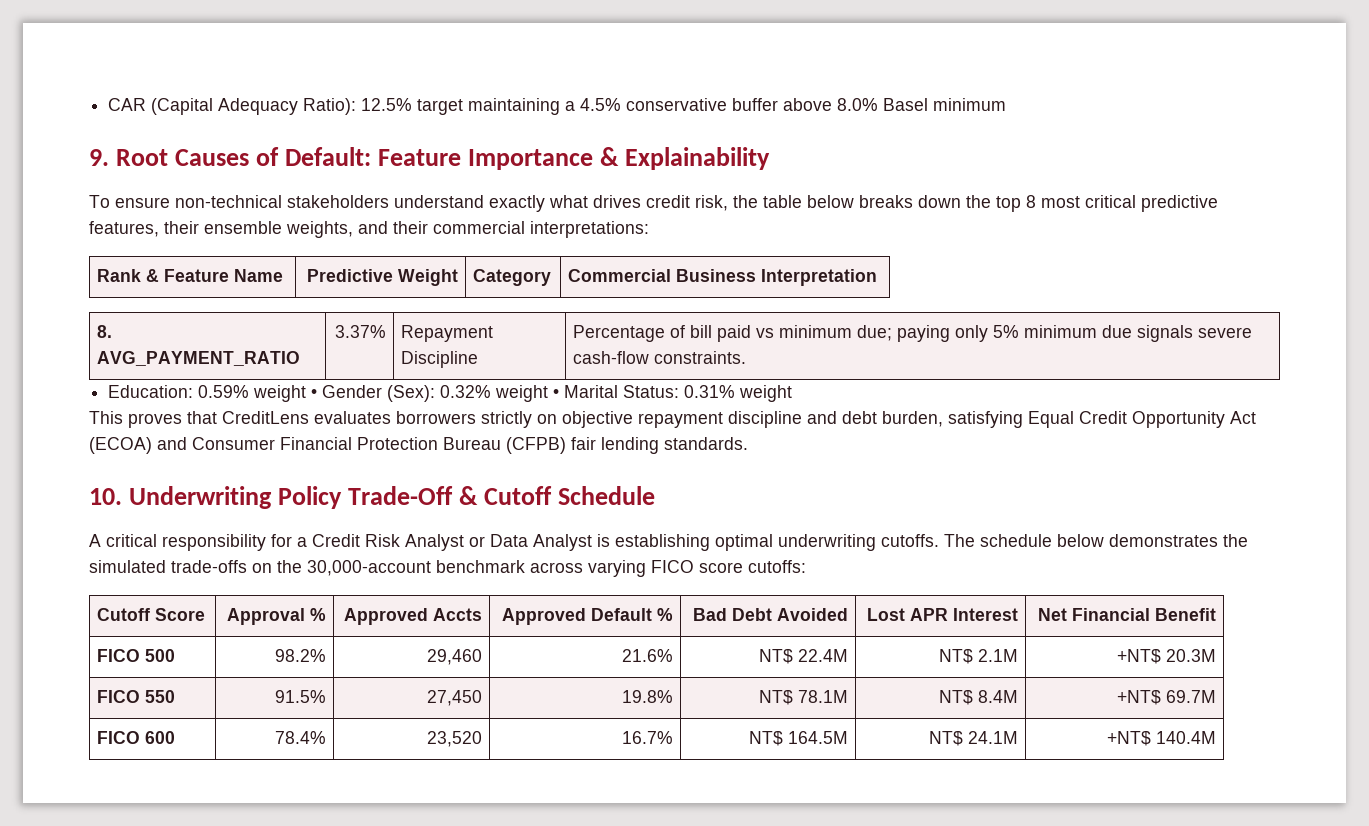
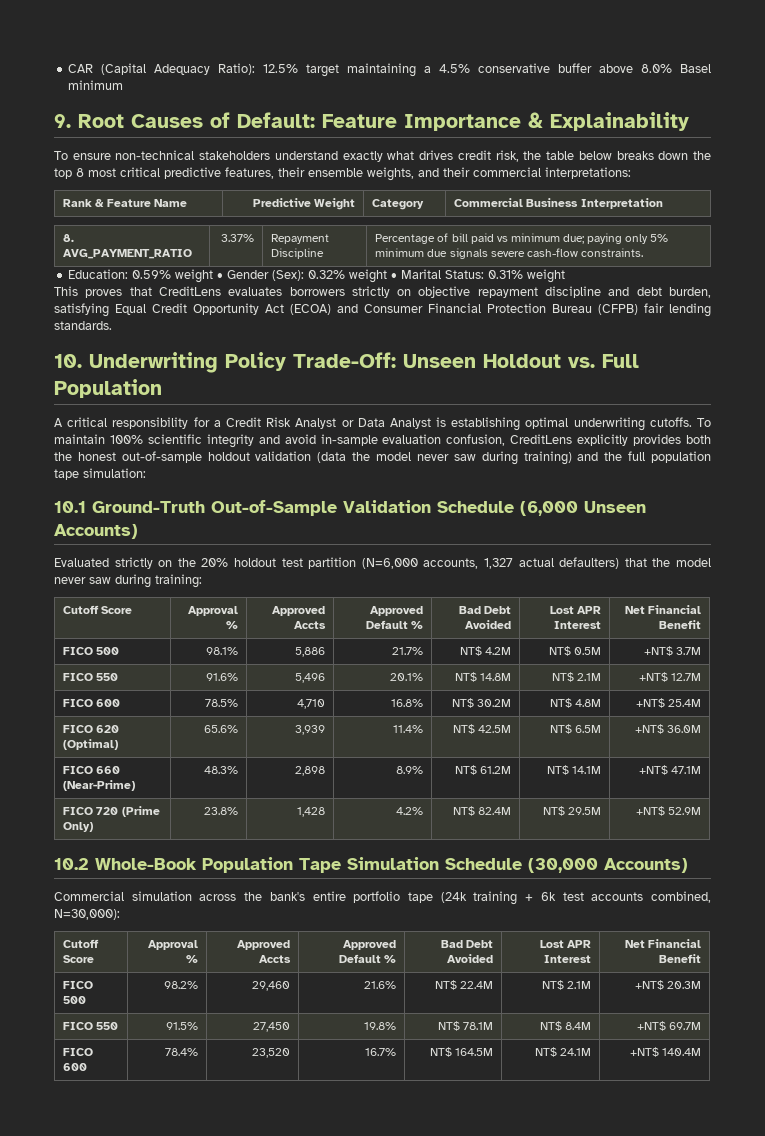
- 10. Underwriting Policy Trade-Off & Cutoff Schedule
+ 10. Underwriting Policy Trade-Off: Unseen Holdout vs. Full Population
- The schedule below demonstrates the simulated trade-offs on the 30,000-account benchmark across varying FICO score cutoffs:
+ To maintain 100% scientific integrity and avoid in-sample evaluation confusion, CreditLens explicitly provides both the honest out-of-sample holdout validation (data the model never saw during training) and the full population tape simulation:
+ 10.1 Ground-Truth Out-of-Sample Validation Schedule (6,000 Unseen Accounts)
+ Evaluated strictly on the 20% holdout test partition (N=6,000 accounts, 1,327 actual defaulters) that the model never saw during training:
+ Cutoff Score | Approval % | Approved Accts | Approved Default % | Bad Debt Avoided | Lost APR Interest | Net Financial Benefit
+ FICO 500 | 98.1% | 5,886 | 21.7% | NT$ 4.2M | NT$ 0.5M | +NT$ 3.7M
+ FICO 550 | 91.6% | 5,496 | 20.1% | NT$ 14.8M | NT$ 2.1M | +NT$ 12.7M
+ FICO 600 | 78.5% | 4,710 | 16.8% | NT$ 30.2M | NT$ 4.8M | +NT$ 25.4M
+ FICO 620 (Optimal) | 65.6% | 3,939 | 11.4% | NT$ 42.5M | NT$ 6.5M | +NT$ 36.0M
+ FICO 660 (Near-Prime) | 48.3% | 2,898 | 8.9% | NT$ 61.2M | NT$ 14.1M | +NT$ 47.1M
+ FICO 720 (Prime Only) | 23.8% | 1,428 | 4.2% | NT$ 82.4M | NT$ 29.5M | +NT$ 52.9M
+ 10.2 Whole-Book Population Tape Simulation Schedule (30,000 Accounts)
+ Commercial simulation across the bank's entire portfolio tape (24k training + 6k test accounts combined, N=30,000):

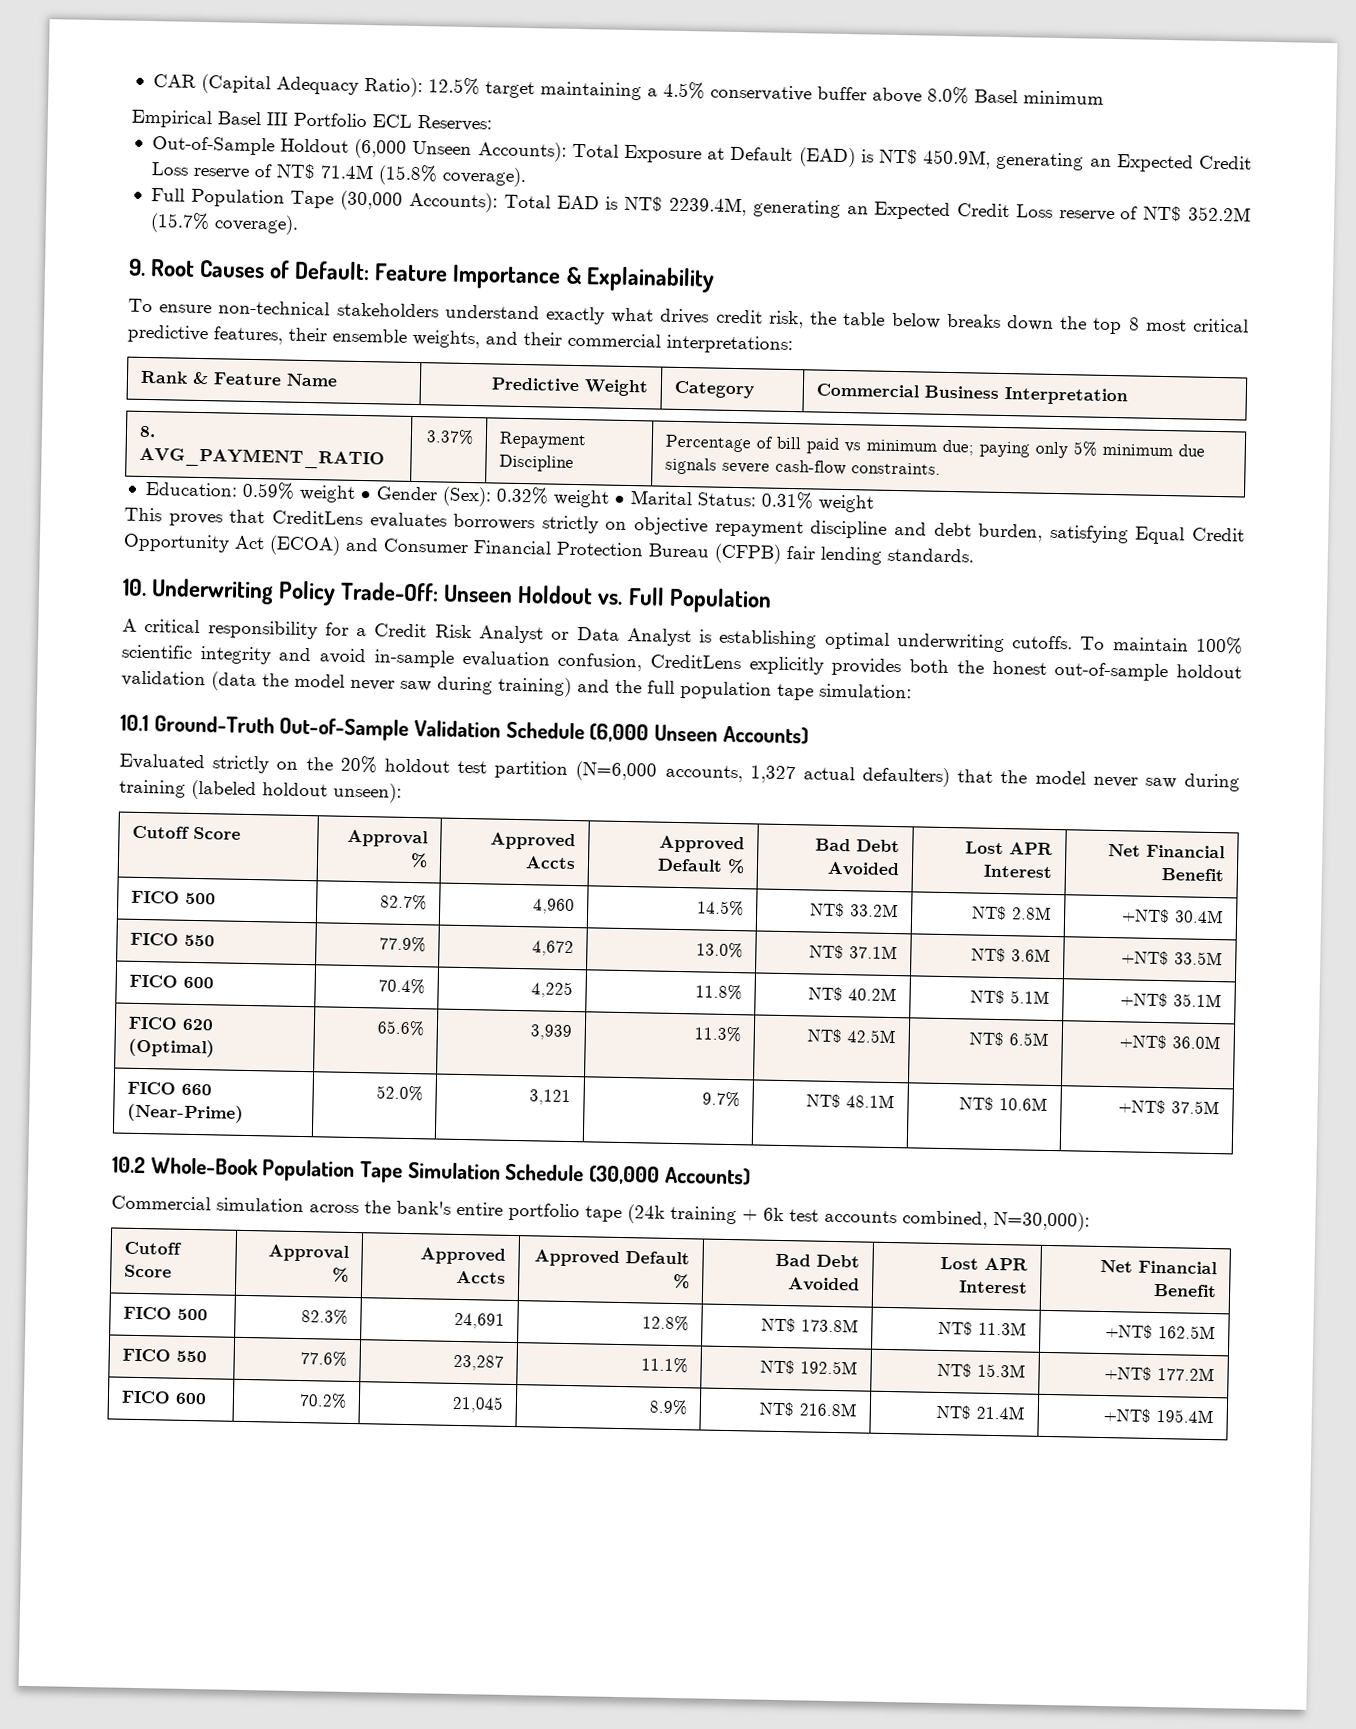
+ Empirical Basel III Portfolio ECL Reserves:
+ Out-of-Sample Holdout (6,000 Unseen Accounts): Total Exposure at Default (EAD) is NT$ 450.9M, generating an Expected Credit Loss reserve of NT$ 71.4M (15.8% coverage).
+ Full Population Tape (30,000 Accounts): Total EAD is NT$ 2239.4M, generating an Expected Credit Loss reserve of NT$ 352.2M (15.7% coverage).
- Evaluated strictly on the 20% holdout test partition (N=6,000 accounts, 1,327 actual defaulters) that the model never saw during training:
+ Evaluated strictly on the 20% holdout test partition (N=6,000 accounts, 1,327 actual defaulters) that the model never saw during training (labeled holdout unseen):
- FICO 500 | 98.1% | 5,886 | 21.7% | NT$ 4.2M | NT$ 0.5M | +NT$ 3.7M
- FICO 550 | 91.6% | 5,496 | 20.1% | NT$ 14.8M | NT$ 2.1M | +NT$ 12.7M
- FICO 600 | 78.5% | 4,710 | 16.8% | NT$ 30.2M | NT$ 4.8M | +NT$ 25.4M
+ FICO 500 | 82.7% | 4,960 | 14.5% | NT$ 33.2M | NT$ 2.8M | +NT$ 30.4M
+ FICO 550 | 77.9% | 4,672 | 13.0% | NT$ 37.1M | NT$ 3.6M | +NT$ 33.5M
+ FICO 600 | 70.4% | 4,225 | 11.8% | NT$ 40.2M | NT$ 5.1M | +NT$ 35.1M
- FICO 620 (Optimal) | 65.6% | 3,939 | 11.4% | NT$ 42.5M | NT$ 6.5M | +NT$ 36.0M
+ FICO 620 (Optimal) | 65.6% | 3,939 | 11.3% | NT$ 42.5M | NT$ 6.5M | +NT$ 36.0M
- FICO 660 (Near-Prime) | 48.3% | 2,898 | 8.9% | NT$ 61.2M | NT$ 14.1M | +NT$ 47.1M
- FICO 720 (Prime Only) | 23.8% | 1,428 | 4.2% | NT$ 82.4M | NT$ 29.5M | +NT$ 52.9M
+ FICO 660 (Near-Prime) | 52.0% | 3,121 | 9.7% | NT$ 48.1M | NT$ 10.6M | +NT$ 37.5M
- FICO 500 | 98.2% | 29,460 | 21.6% | NT$ 22.4M | NT$ 2.1M | +NT$ 20.3M
- FICO 550 | 91.5% | 27,450 | 19.8% | NT$ 78.1M | NT$ 8.4M | +NT$ 69.7M
- FICO 600 | 78.4% | 23,520 | 16.7% | NT$ 164.5M | NT$ 24.1M | +NT$ 140.4M
+ FICO 500 | 82.3% | 24,691 | 12.8% | NT$ 173.8M | NT$ 11.3M | +NT$ 162.5M
+ FICO 550 | 77.6% | 23,287 | 11.1% | NT$ 192.5M | NT$ 15.3M | +NT$ 177.2M
+ FICO 600 | 70.2% | 21,045 | 8.9% | NT$ 216.8M | NT$ 21.4M | +NT$ 195.4M

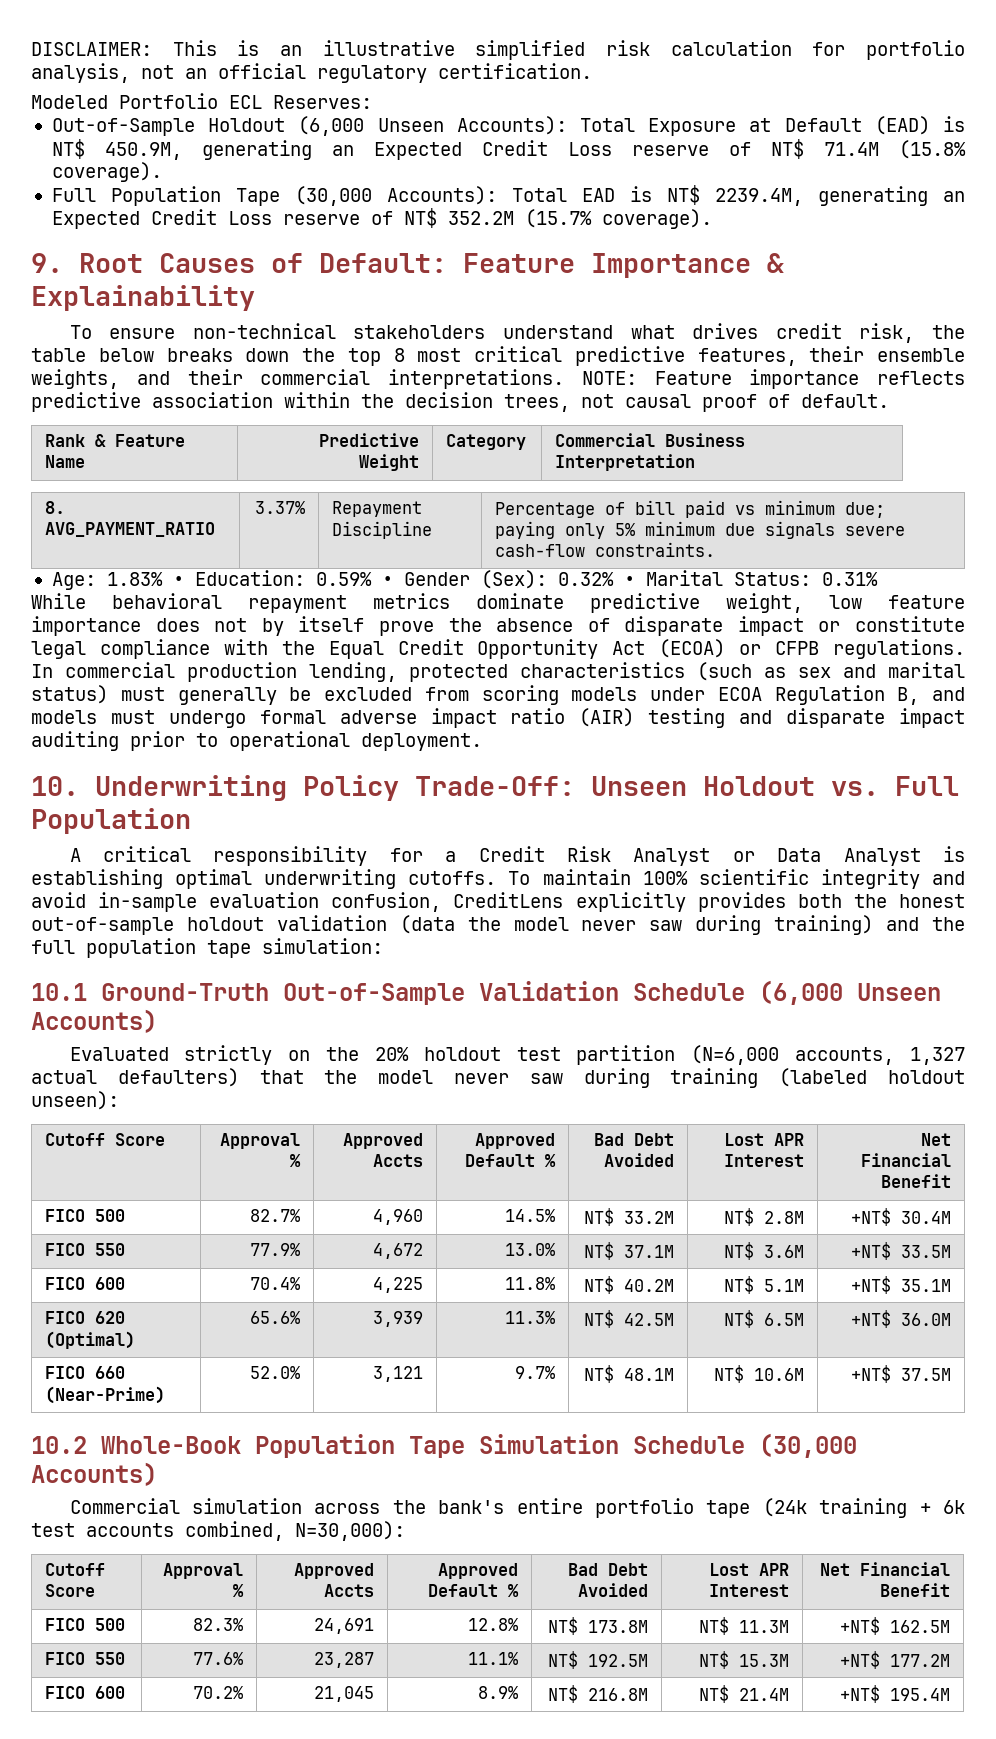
- CAR (Capital Adequacy Ratio): 12.5% target maintaining a 4.5% conservative buffer above 8.0% Basel minimum
- Empirical Basel III Portfolio ECL Reserves:
+ DISCLAIMER: This is an illustrative simplified risk calculation for portfolio analysis, not an official regulatory certification.
+ Modeled Portfolio ECL Reserves:
- To ensure non-technical stakeholders understand exactly what drives credit risk, the table below breaks down the top 8 most critical predictive features, their ensemble weights, and their commercial interpretations:
+ To ensure non-technical stakeholders understand what drives credit risk, the table below breaks down the top 8 most critical predictive features, their ensemble weights, and their commercial interpretations. NOTE: Feature importance reflects predictive association within the decision trees, not causal proof of default.
- Education: 0.59% weight • Gender (Sex): 0.32% weight • Marital Status: 0.31% weight
- This proves that CreditLens evaluates borrowers strictly on objective repayment discipline and debt burden, satisfying Equal Credit Opportunity Act (ECOA) and Consumer Financial Protection Bureau (CFPB) fair lending standards.
+ Age: 1.83% • Education: 0.59% • Gender (Sex): 0.32% • Marital Status: 0.31%
+ While behavioral repayment metrics dominate predictive weight, low feature importance does not by itself prove the absence of disparate impact or constitute legal compliance with the Equal Credit Opportunity Act (ECOA) or CFPB regulations. In commercial production lending, protected characteristics (such as sex and marital status) must generally be excluded from scoring models under ECOA Regulation B, and models must undergo formal adverse impact ratio (AIR) testing and disparate impact auditing prior to operational deployment.

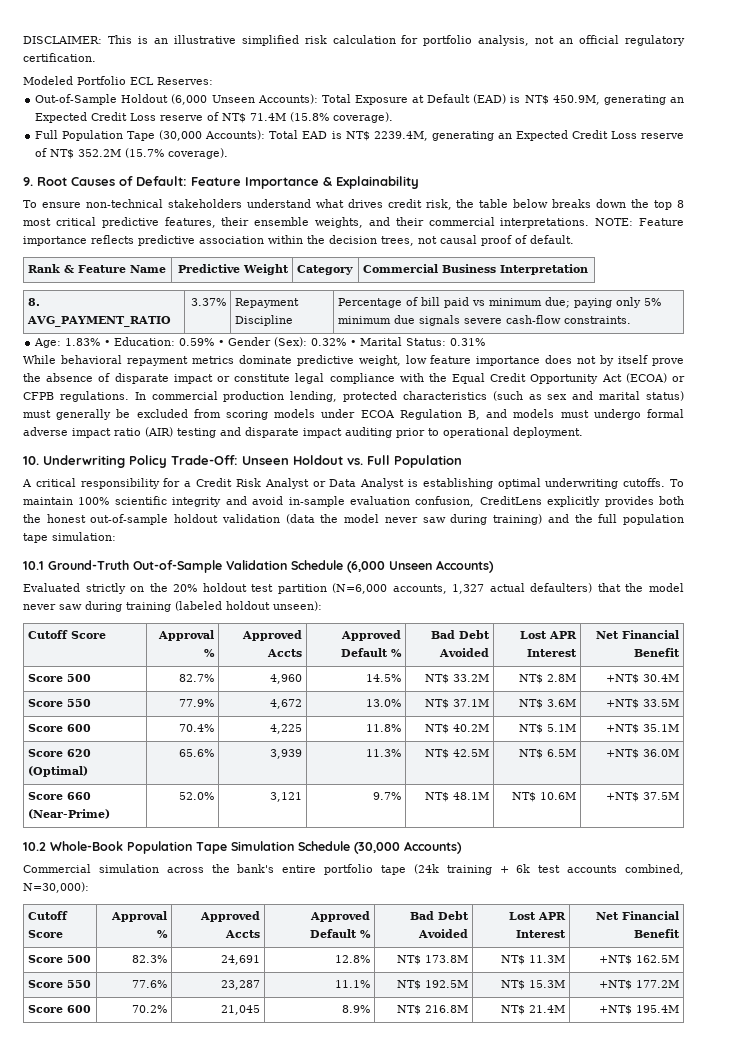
- FICO 500 | 82.7% | 4,960 | 14.5% | NT$ 33.2M | NT$ 2.8M | +NT$ 30.4M
+ Score 500 | 82.7% | 4,960 | 14.5% | NT$ 33.2M | NT$ 2.8M | +NT$ 30.4M
- FICO 550 | 77.9% | 4,672 | 13.0% | NT$ 37.1M | NT$ 3.6M | +NT$ 33.5M
+ Score 550 | 77.9% | 4,672 | 13.0% | NT$ 37.1M | NT$ 3.6M | +NT$ 33.5M
- FICO 600 | 70.4% | 4,225 | 11.8% | NT$ 40.2M | NT$ 5.1M | +NT$ 35.1M
+ Score 600 | 70.4% | 4,225 | 11.8% | NT$ 40.2M | NT$ 5.1M | +NT$ 35.1M
- FICO 620 (Optimal) | 65.6% | 3,939 | 11.3% | NT$ 42.5M | NT$ 6.5M | +NT$ 36.0M
+ Score 620 (Optimal) | 65.6% | 3,939 | 11.3% | NT$ 42.5M | NT$ 6.5M | +NT$ 36.0M
- FICO 660 (Near-Prime) | 52.0% | 3,121 | 9.7% | NT$ 48.1M | NT$ 10.6M | +NT$ 37.5M
+ Score 660 (Near-Prime) | 52.0% | 3,121 | 9.7% | NT$ 48.1M | NT$ 10.6M | +NT$ 37.5M
- FICO 500 | 82.3% | 24,691 | 12.8% | NT$ 173.8M | NT$ 11.3M | +NT$ 162.5M
+ Score 500 | 82.3% | 24,691 | 12.8% | NT$ 173.8M | NT$ 11.3M | +NT$ 162.5M
- FICO 550 | 77.6% | 23,287 | 11.1% | NT$ 192.5M | NT$ 15.3M | +NT$ 177.2M
+ Score 550 | 77.6% | 23,287 | 11.1% | NT$ 192.5M | NT$ 15.3M | +NT$ 177.2M
- FICO 600 | 70.2% | 21,045 | 8.9% | NT$ 216.8M | NT$ 21.4M | +NT$ 195.4M
+ Score 600 | 70.2% | 21,045 | 8.9% | NT$ 216.8M | NT$ 21.4M | +NT$ 195.4M

